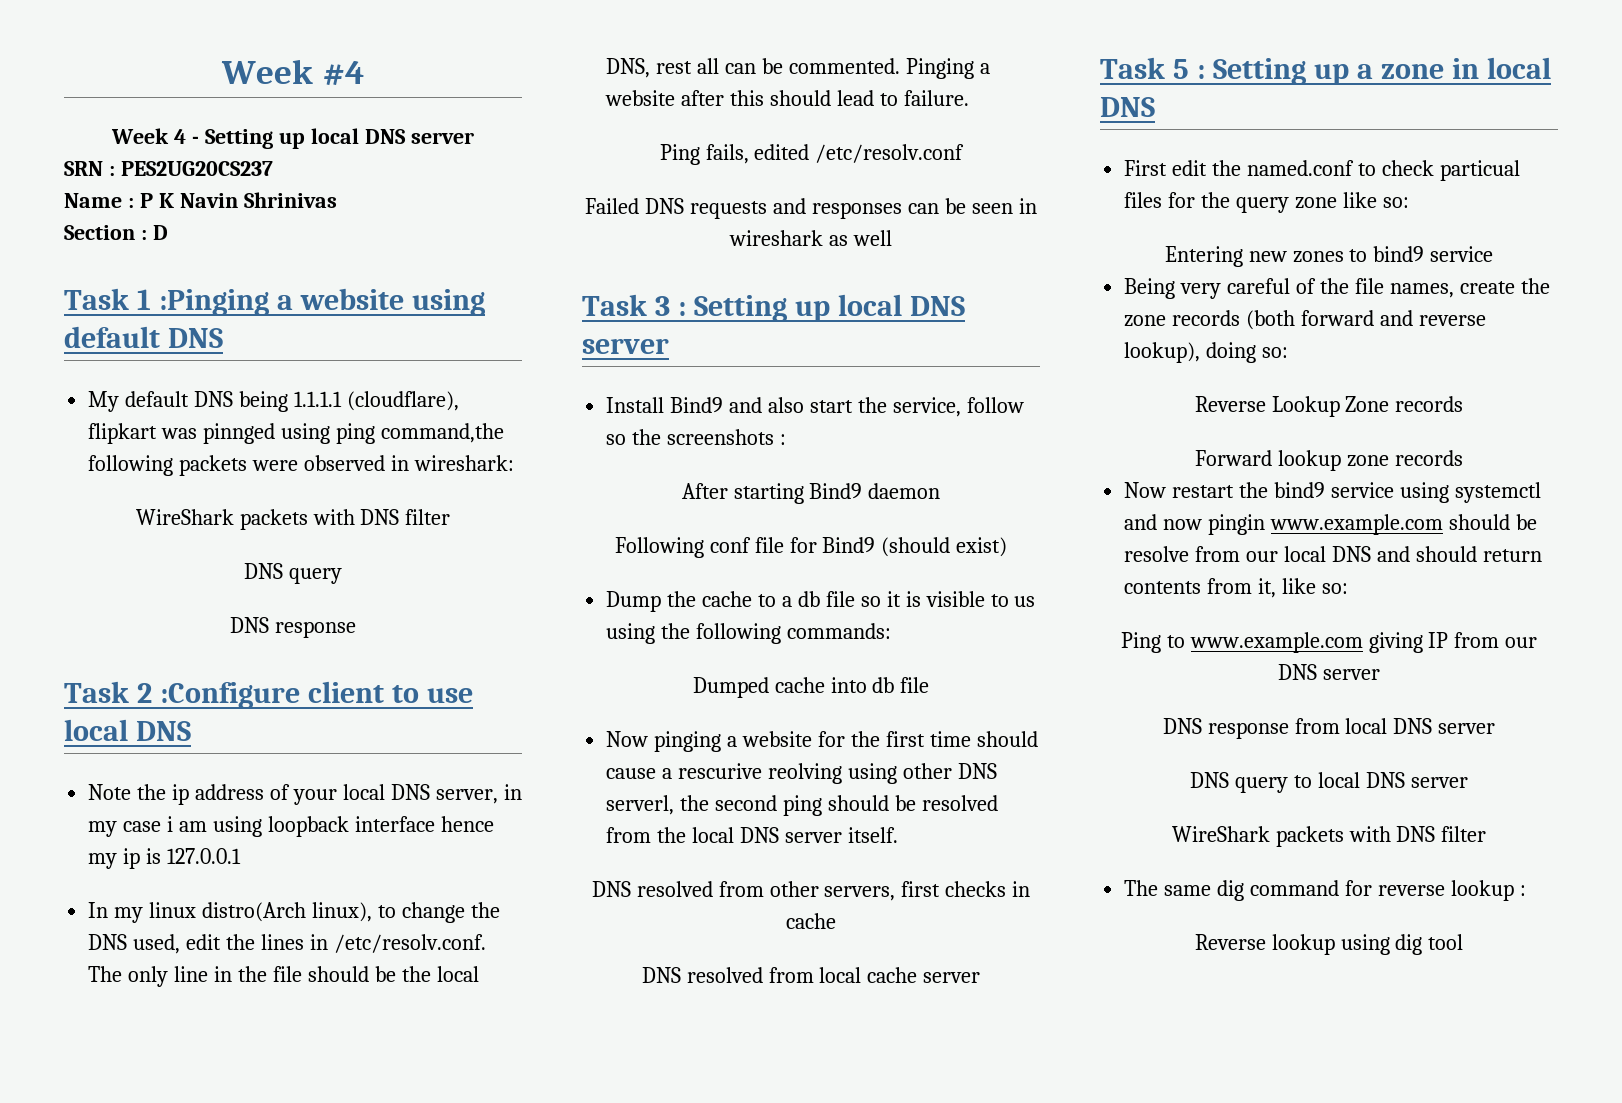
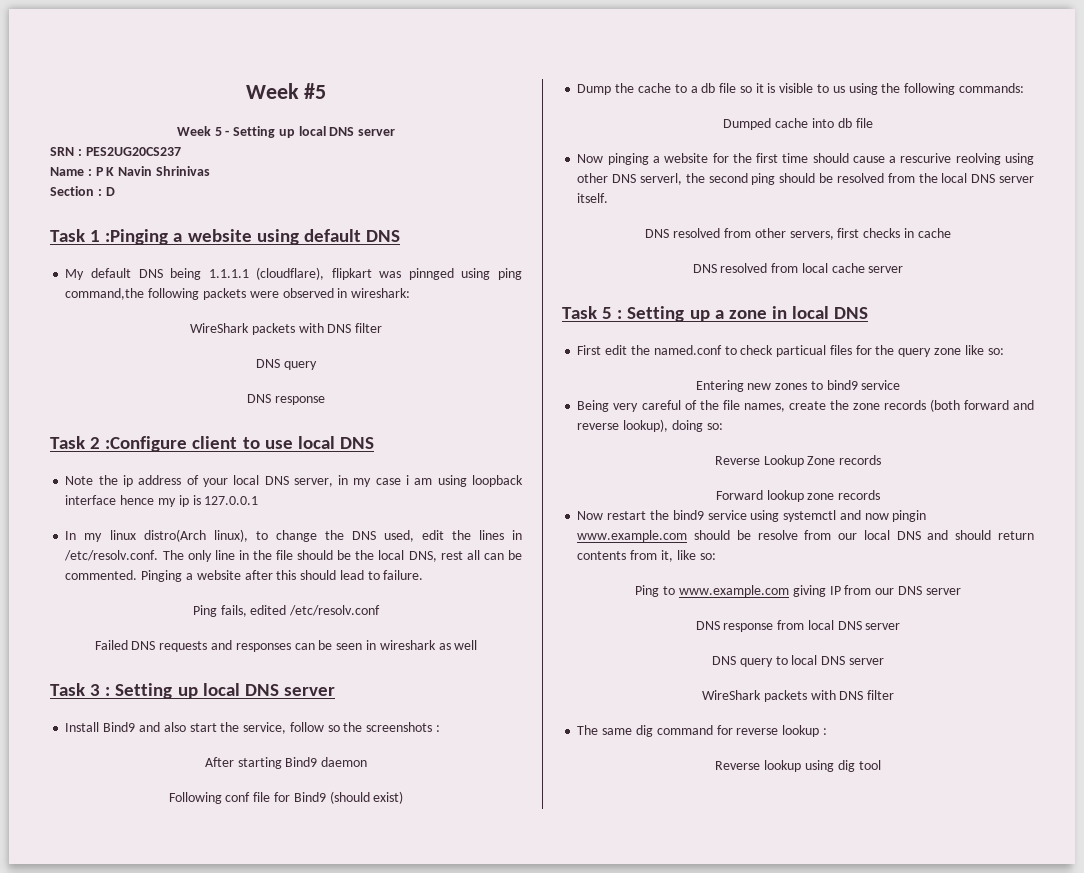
- Week #4
- Week 4 - Setting up local DNS server
+ Week #5
+ Week 5 - Setting up local DNS server

